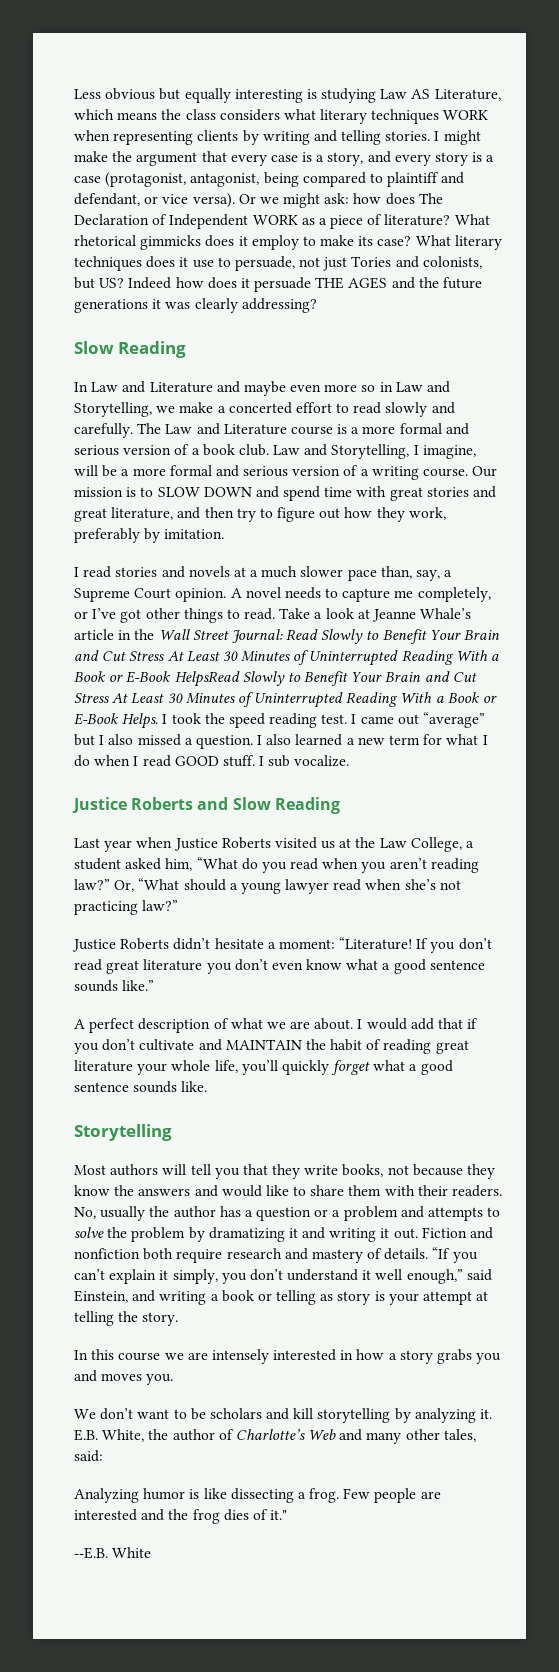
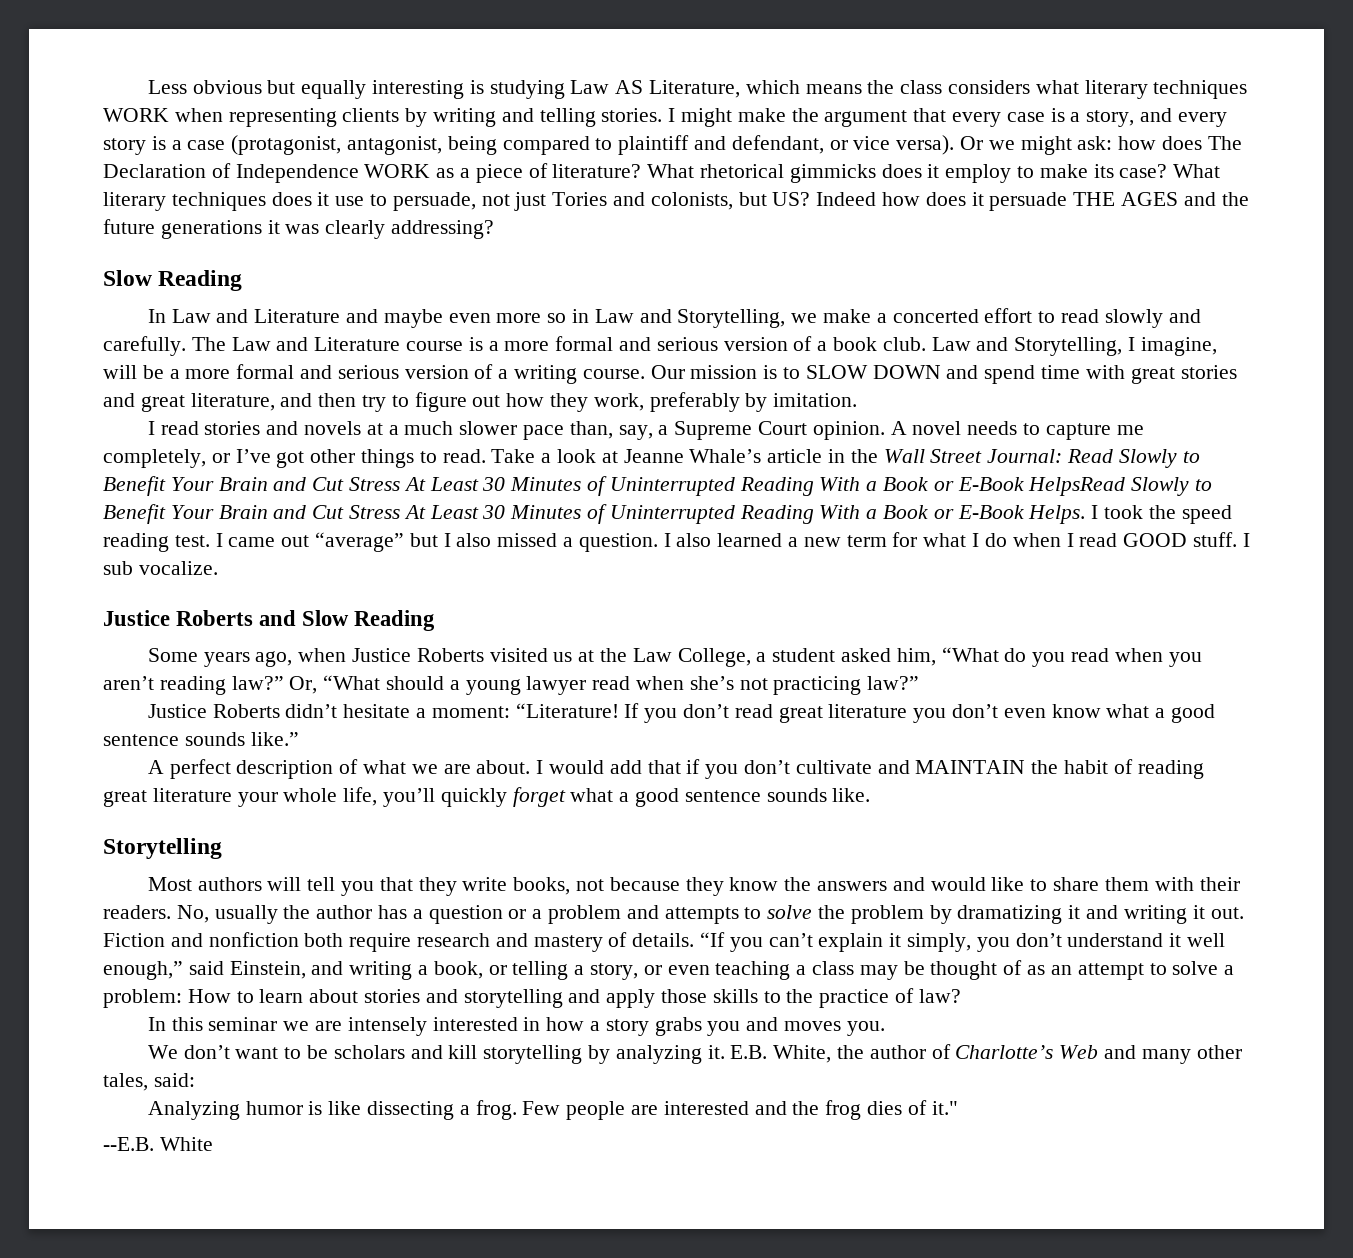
- Or we might ask: how does The Declaration of Independent WORK as a piece of literature?
+ Or we might ask: how does The Declaration of Independence WORK as a piece of literature?
- Last year when Justice Roberts visited us at the Law College, a student asked him, “What do you read when you aren’t reading law?”
+ Some years ago, when Justice Roberts visited us at the Law College, a student asked him, “What do you read when you aren’t reading law?”
- “If you can’t explain it simply, you don’t understand it well enough,” said Einstein, and writing a book or telling as story is your attempt at telling the story.
+ “If you can’t explain it simply, you don’t understand it well enough,” said Einstein, and writing a book, or telling a story, or even teaching a class may be thought of as an attempt to solve a problem: How to learn about stories and storytelling and apply those skills to the practice of law?
- In this course we are intensely interested in how a story grabs you and moves you.
+ In this seminar we are intensely interested in how a story grabs you and moves you.

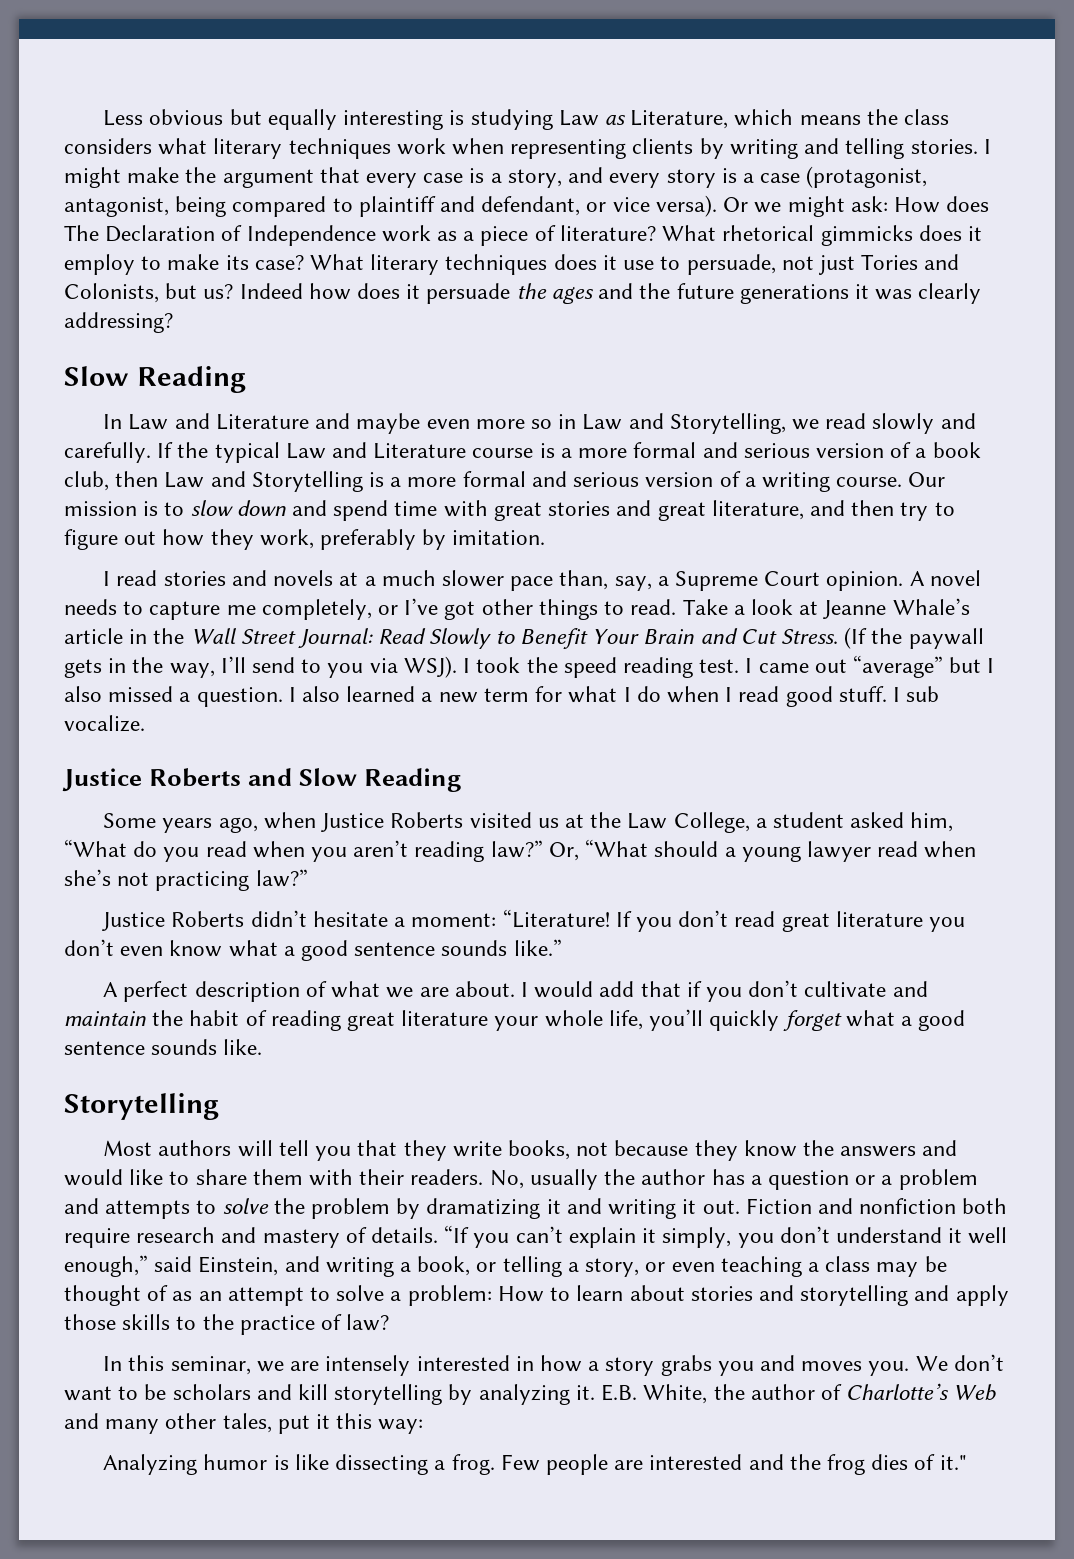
- Less obvious but equally interesting is studying Law AS Literature, which means the class considers what literary techniques WORK when representing clients by writing and telling stories.
+ Less obvious but equally interesting is studying Law as Literature, which means the class considers what literary techniques work when representing clients by writing and telling stories.
- Or we might ask: how does The Declaration of Independence WORK as a piece of literature?
+ Or we might ask: How does The Declaration of Independence work as a piece of literature?
- What literary techniques does it use to persuade, not just Tories and colonists, but US?
+ What literary techniques does it use to persuade, not just Tories and Colonists, but us?
- Indeed how does it persuade THE AGES and the future generations it was clearly addressing?
+ Indeed how does it persuade the ages and the future generations it was clearly addressing?
- In Law and Literature and maybe even more so in Law and Storytelling, we make a concerted effort to read slowly and carefully.
+ In Law and Literature and maybe even more so in Law and Storytelling, we read slowly and carefully.
- The Law and Literature course is a more formal and serious version of a book club. Law and Storytelling, I imagine, will be a more formal and serious version of a writing course.
+ If the typical Law and Literature course is a more formal and serious version of a book club, then Law and Storytelling is a more formal and serious version of a writing course.
- Our mission is to SLOW DOWN and spend time with great stories and great literature, and then try to figure out how they work, preferably by imitation.
+ Our mission is to slow down and spend time with great stories and great literature, and then try to figure out how they work, preferably by imitation.
- Take a look at Jeanne Whale’s article in the Wall Street Journal: Read Slowly to Benefit Your Brain and Cut Stress At Least 30 Minutes of Uninterrupted Reading With a Book or E-Book HelpsRead Slowly to Benefit Your Brain and Cut Stress At Least 30 Minutes of Uninterrupted Reading With a Book or E-Book Helps.
+ Take a look at Jeanne Whale’s article in the Wall Street Journal: Read Slowly to Benefit Your Brain and Cut Stress. (If the paywall gets in the way, I’ll send to you via WSJ).
- I also learned a new term for what I do when I read GOOD stuff.
+ I also learned a new term for what I do when I read good stuff.
- I would add that if you don’t cultivate and MAINTAIN the habit of reading great literature your whole life, you’ll quickly forget what a good sentence sounds like.
+ I would add that if you don’t cultivate and maintain the habit of reading great literature your whole life, you’ll quickly forget what a good sentence sounds like.
- In this seminar we are intensely interested in how a story grabs you and moves you.
- We don’t want to be scholars and kill storytelling by analyzing it.
+ In this seminar, we are intensely interested in how a story grabs you and moves you. We don’t want to be scholars and kill storytelling by analyzing it.
- E.B. White, the author of Charlotte’s Web and many other tales, said:
+ E.B. White, the author of Charlotte’s Web and many other tales, put it this way:
- --E.B. White

